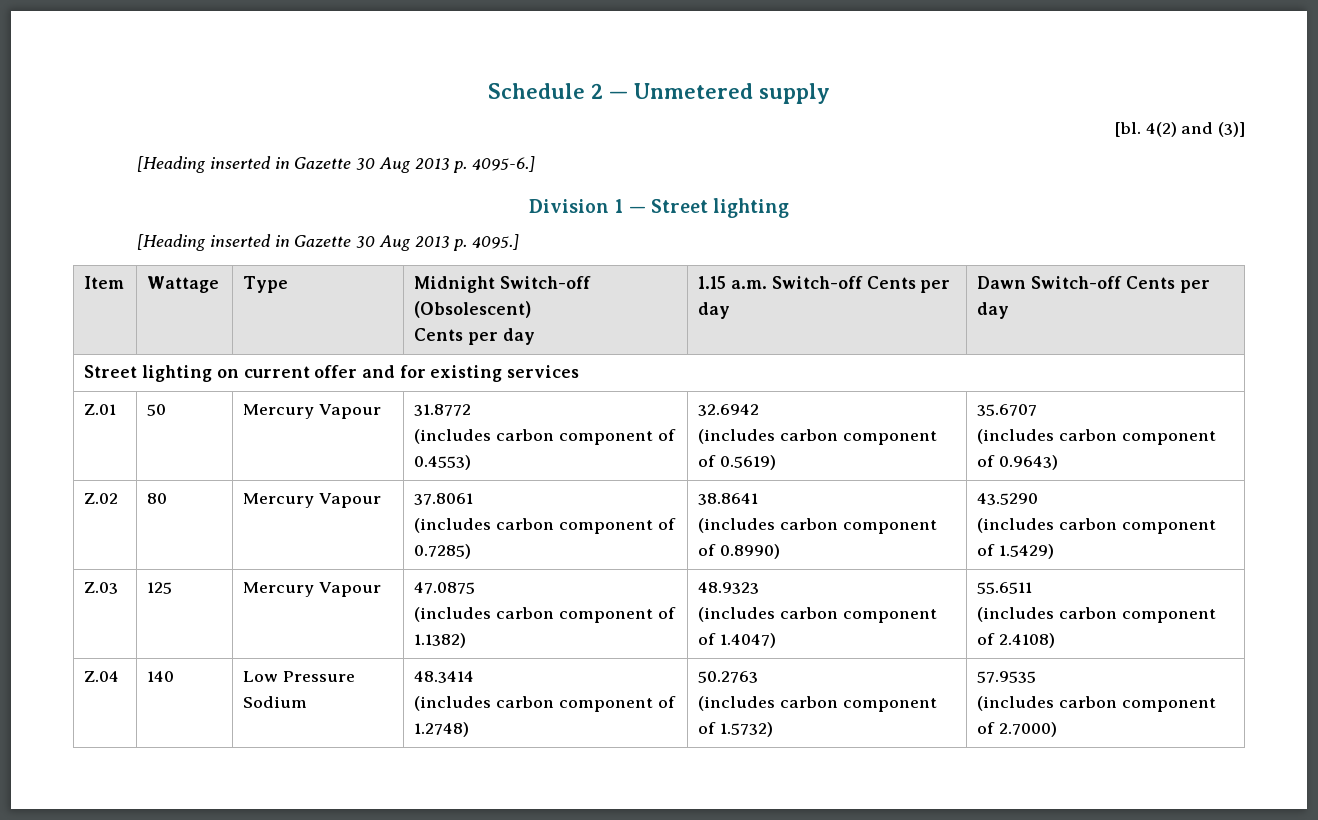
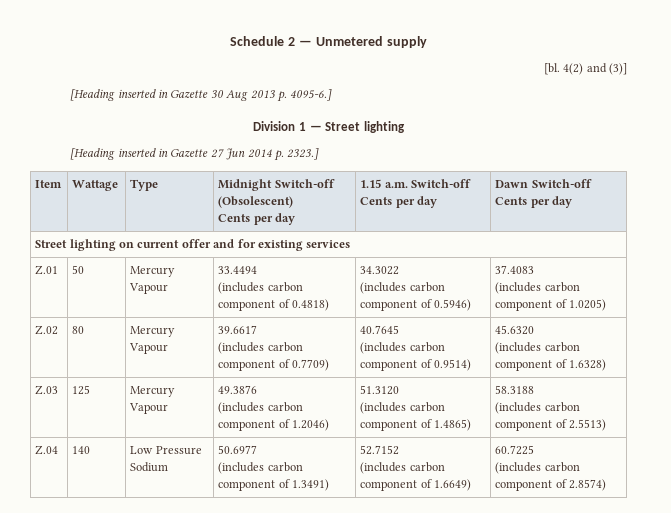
- [Heading inserted in Gazette 30 Aug 2013 p. 4095.]
+ [Heading inserted in Gazette 27 Jun 2014 p. 2323.]
- Z.01 | 50 | Mercury Vapour | 31.8772
- (includes carbon component of 0.4553) | 32.6942
- (includes carbon component of 0.5619) | 35.6707
- (includes carbon component of 0.9643)
+ Z.01 | 50 | Mercury Vapour | 33.4494
+ (includes carbon component of 0.4818) | 34.3022
+ (includes carbon component of 0.5946) | 37.4083
+ (includes carbon component of 1.0205)
- Z.02 | 80 | Mercury Vapour | 37.8061
- (includes carbon component of 0.7285) | 38.8641
- (includes carbon component of 0.8990) | 43.5290
- (includes carbon component of 1.5429)
+ Z.02 | 80 | Mercury Vapour | 39.6617
+ (includes carbon component of 0.7709) | 40.7645
+ (includes carbon component of 0.9514) | 45.6320
+ (includes carbon component of 1.6328)
- Z.03 | 125 | Mercury Vapour | 47.0875
- (includes carbon component of 1.1382) | 48.9323
- (includes carbon component of 1.4047) | 55.6511
- (includes carbon component of 2.4108)
+ Z.03 | 125 | Mercury Vapour | 49.3876
+ (includes carbon component of 1.2046) | 51.3120
+ (includes carbon component of 1.4865) | 58.3188
+ (includes carbon component of 2.5513)
- Z.04 | 140 | Low Pressure Sodium | 48.3414
- (includes carbon component of 1.2748) | 50.2763
- (includes carbon component of 1.5732) | 57.9535
- (includes carbon component of 2.7000)
+ Z.04 | 140 | Low Pressure Sodium | 50.6977
+ (includes carbon component of 1.3491) | 52.7152
+ (includes carbon component of 1.6649) | 60.7225
+ (includes carbon component of 2.8574)

